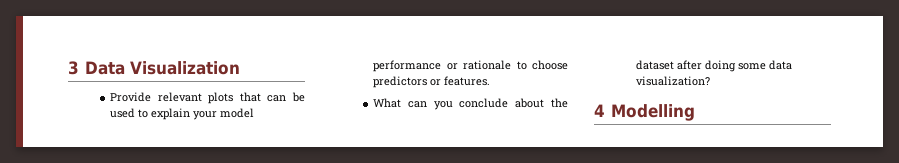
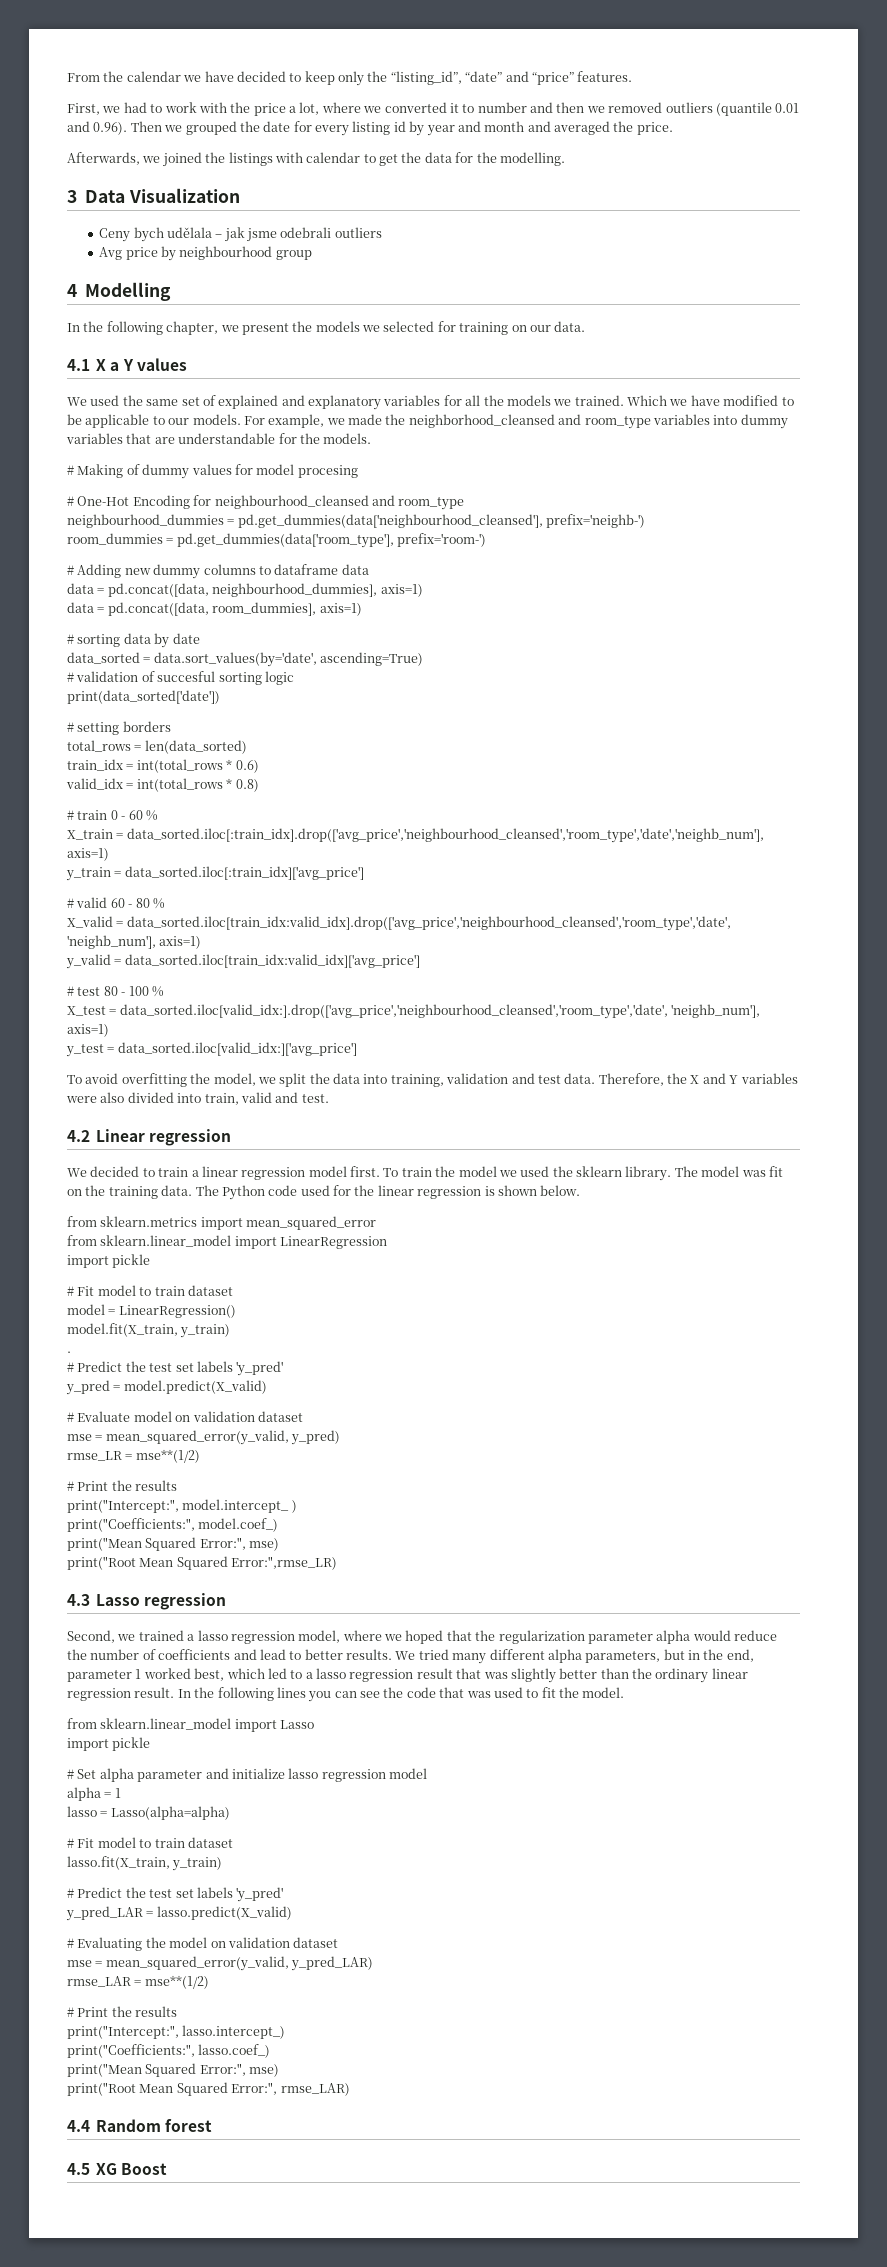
+ From the calendar we have decided to keep only the “listing_id”, “date” and “price” features.
+ First, we had to work with the price a lot, where we converted it to number and then we removed outliers (quantile 0.01 and 0.96). Then we grouped the date for every listing id by year and month and averaged the price.
+ Afterwards, we joined the listings with calendar to get the data for the modelling.
  3 Data Visualization
- Provide relevant plots that can be used to explain your model performance or rationale to choose predictors or features.
- What can you conclude about the dataset after doing some data visualization?
+ Ceny bych udělala – jak jsme odebrali outliers
+ Avg price by neighbourhood group
  4 Modelling
+ In the following chapter, we present the models we selected for training on our data.
+ 4.1 X a Y values
+ We used the same set of explained and explanatory variables for all the models we trained. Which we have modified to be applicable to our models. For example, we made the neighborhood_cleansed and room_type variables into dummy variables that are understandable for the models.
+ # Making of dummy values for model procesing
+ # One-Hot Encoding for neighbourhood_cleansed and room_type
+ neighbourhood_dummies = pd.get_dummies(data['neighbourhood_cleansed'], prefix='neighb-')
+ room_dummies = pd.get_dummies(data['room_type'], prefix='room-')
+ # Adding new dummy columns to dataframe data
+ data = pd.concat([data, neighbourhood_dummies], axis=1)
+ data = pd.concat([data, room_dummies], axis=1)
+ # sorting data by date
+ data_sorted = data.sort_values(by='date', ascending=True)
+ # validation of succesful sorting logic
+ print(data_sorted['date'])
+ # setting borders
+ total_rows = len(data_sorted)
+ train_idx = int(total_rows * 0.6)
+ valid_idx = int(total_rows * 0.8)
+ # train 0 - 60 %
+ X_train = data_sorted.iloc[:train_idx].drop(['avg_price','neighbourhood_cleansed','room_type','date','neighb_num'], axis=1)
+ y_train = data_sorted.iloc[:train_idx]['avg_price']
+ # valid 60 - 80 %
+ X_valid = data_sorted.iloc[train_idx:valid_idx].drop(['avg_price','neighbourhood_cleansed','room_type','date', 'neighb_num'], axis=1)
+ y_valid = data_sorted.iloc[train_idx:valid_idx]['avg_price']
+ # test 80 - 100 %
+ X_test = data_sorted.iloc[valid_idx:].drop(['avg_price','neighbourhood_cleansed','room_type','date', 'neighb_num'], axis=1)
+ y_test = data_sorted.iloc[valid_idx:]['avg_price']
+ To avoid overfitting the model, we split the data into training, validation and test data. Therefore, the X and Y variables were also divided into train, valid and test.
+ 4.2 Linear regression
+ We decided to train a linear regression model first. To train the model we used the sklearn library. The model was fit on the training data. The Python code used for the linear regression is shown below.
+ from sklearn.metrics import mean_squared_error
+ from sklearn.linear_model import LinearRegression
+ import pickle
+ # Fit model to train dataset
+ model = LinearRegression()
+ model.fit(X_train, y_train)
+ .
+ # Predict the test set labels 'y_pred'
+ y_pred = model.predict(X_valid)
+ # Evaluate model on validation dataset
+ mse = mean_squared_error(y_valid, y_pred)
+ rmse_LR = mse**(1/2)
+ # Print the results
+ print("Intercept:", model.intercept_ )
+ print("Coefficients:", model.coef_)
+ print("Mean Squared Error:", mse)
+ print("Root Mean Squared Error:",rmse_LR)
+ 4.3 Lasso regression
+ Second, we trained a lasso regression model, where we hoped that the regularization parameter alpha would reduce the number of coefficients and lead to better results. We tried many different alpha parameters, but in the end, parameter 1 worked best, which led to a lasso regression result that was slightly better than the ordinary linear regression result. In the following lines you can see the code that was used to fit the model.
+ from sklearn.linear_model import Lasso
+ import pickle
+ # Set alpha parameter and initialize lasso regression model
+ alpha = 1
+ lasso = Lasso(alpha=alpha)
+ # Fit model to train dataset
+ lasso.fit(X_train, y_train)
+ # Predict the test set labels 'y_pred'
+ y_pred_LAR = lasso.predict(X_valid)
+ # Evaluating the model on validation dataset
+ mse = mean_squared_error(y_valid, y_pred_LAR)
+ rmse_LAR = mse**(1/2)
+ # Print the results
+ print("Intercept:", lasso.intercept_)
+ print("Coefficients:", lasso.coef_)
+ print("Mean Squared Error:", mse)
+ print("Root Mean Squared Error:", rmse_LAR)
+ 4.4 Random forest
+ 4.5 XG Boost

